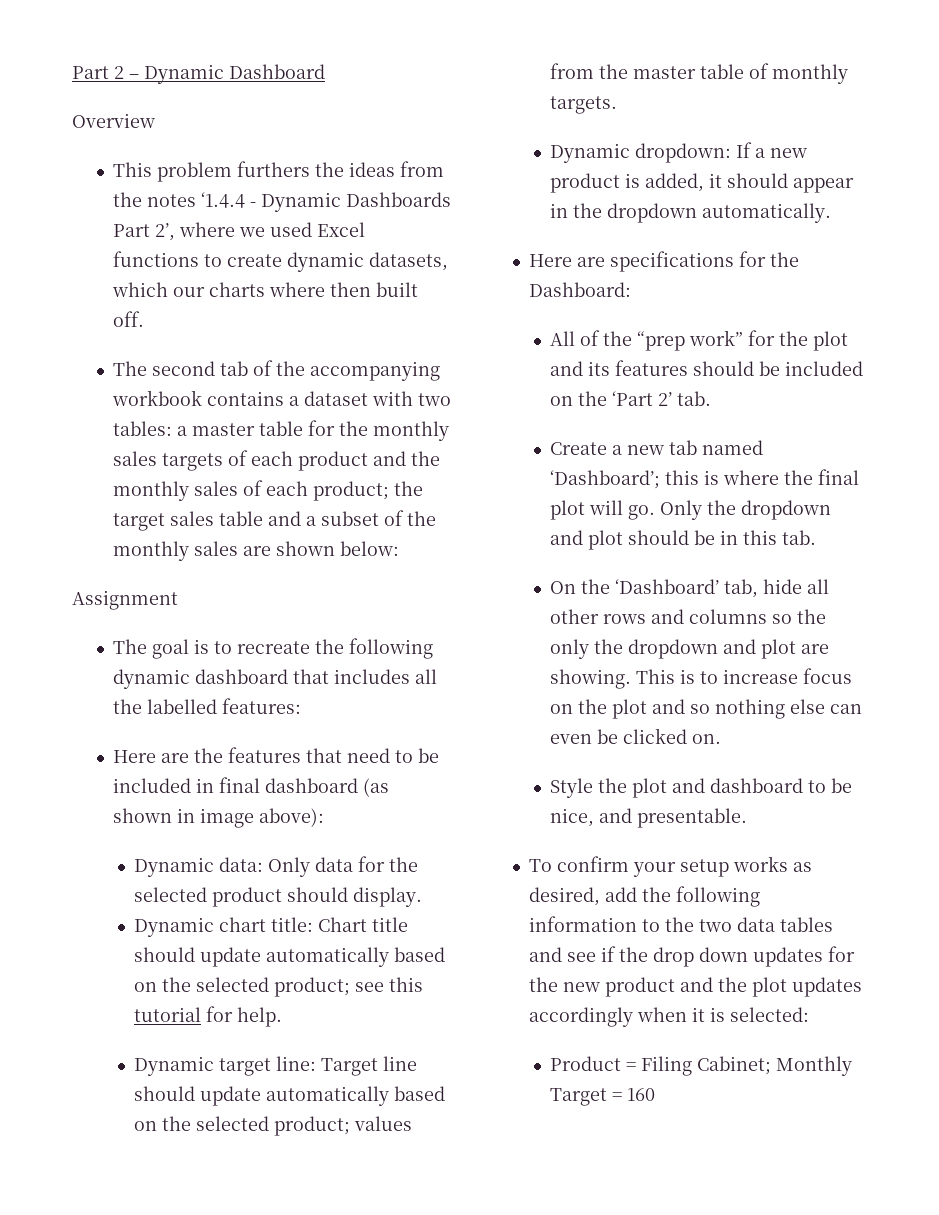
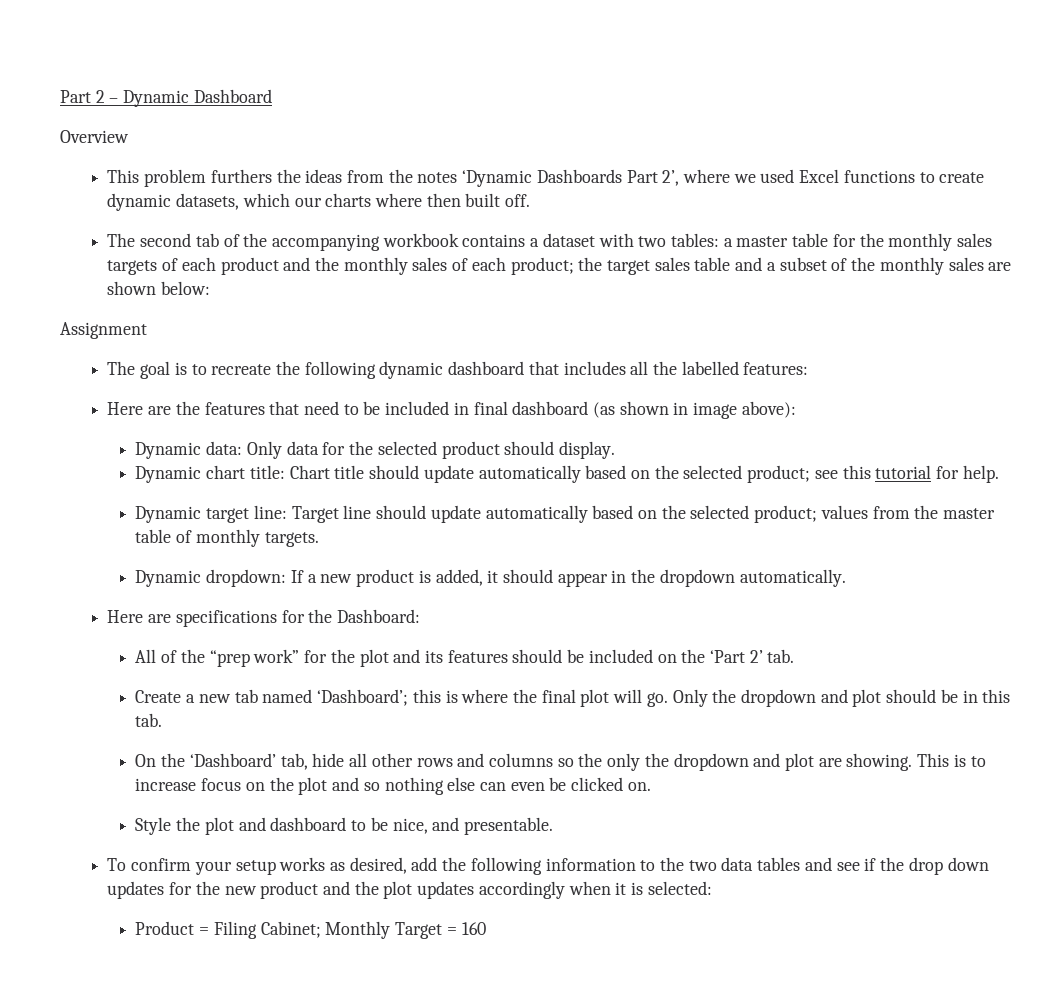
- This problem furthers the ideas from the notes ‘1.4.4 - Dynamic Dashboards Part 2’, where we used Excel functions to create dynamic datasets, which our charts where then built off.
+ This problem furthers the ideas from the notes ‘Dynamic Dashboards Part 2’, where we used Excel functions to create dynamic datasets, which our charts where then built off.

